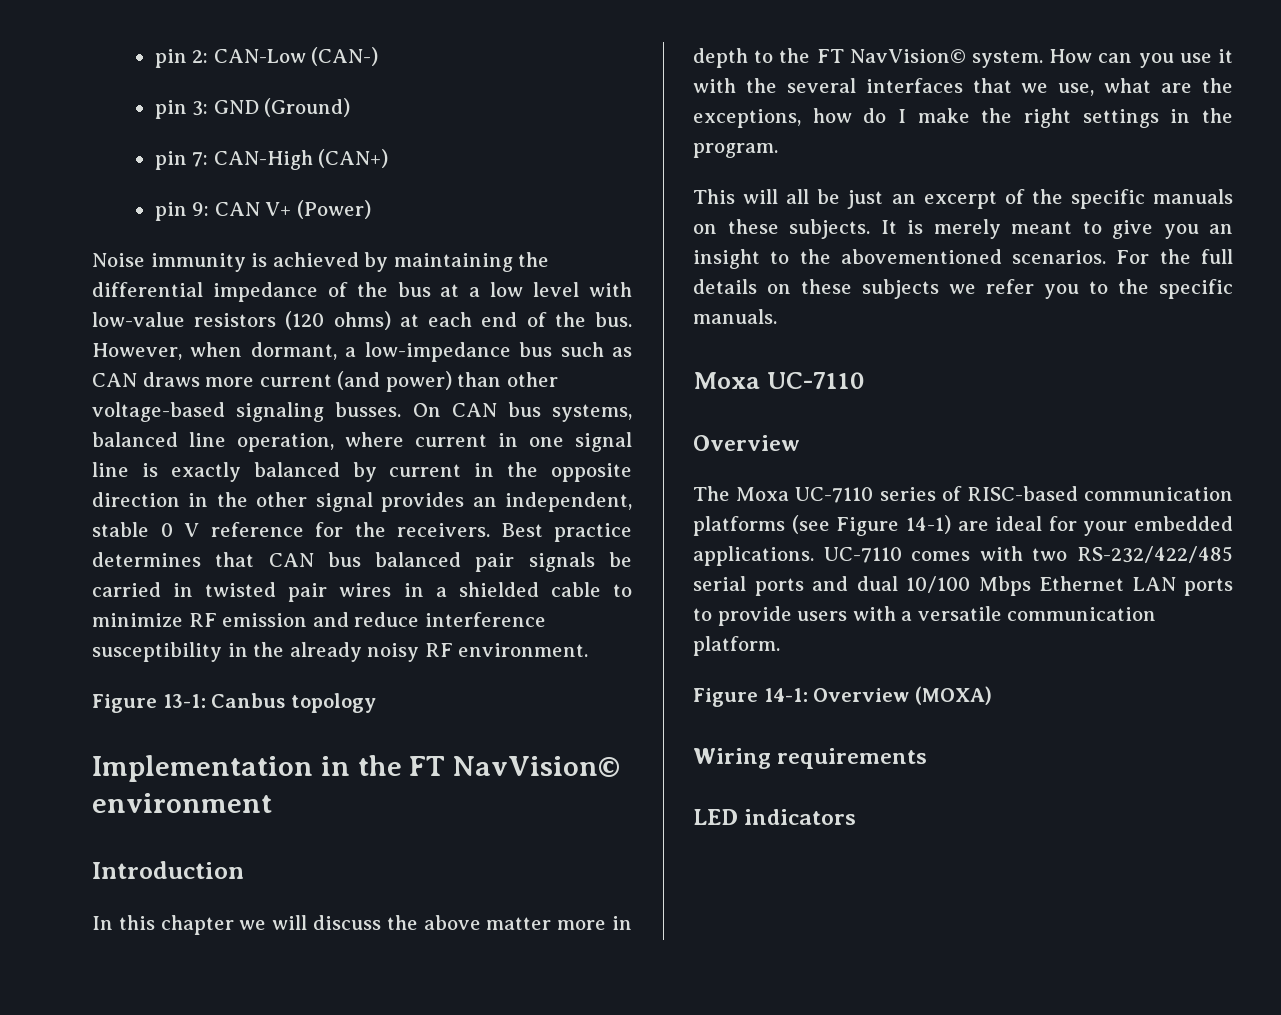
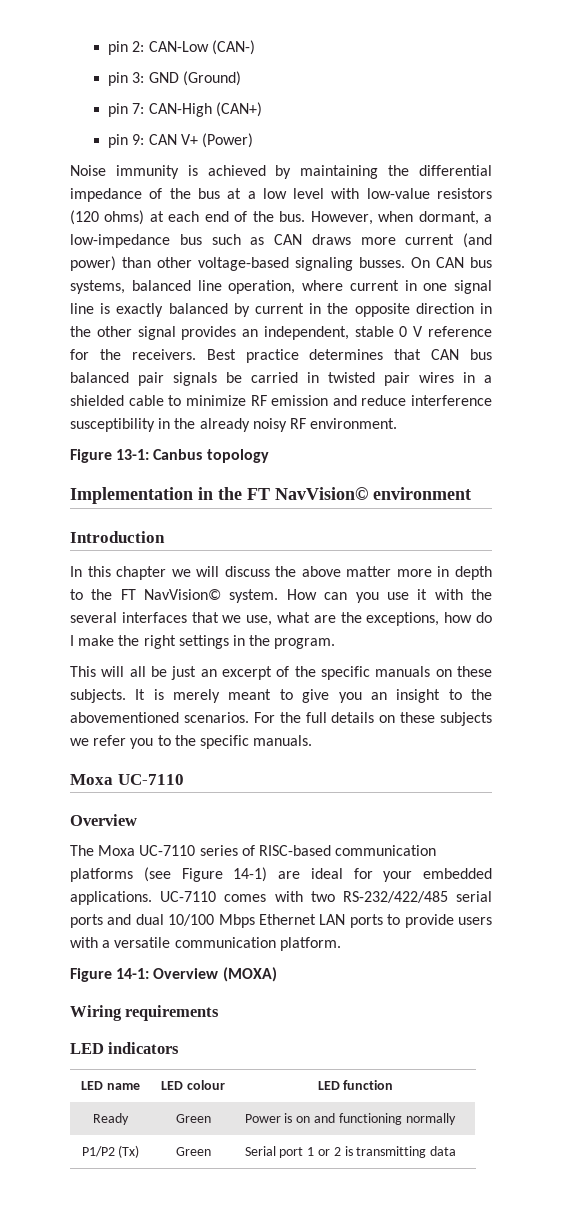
+ LED name | LED colour | LED function
+ Ready | Green | Power is on and functioning normally
+ P1/P2 (Tx) | Green | Serial port 1 or 2 is transmitting data

